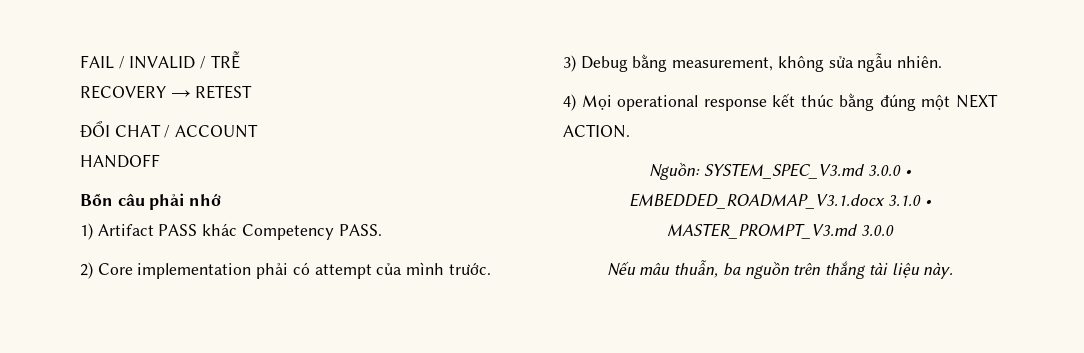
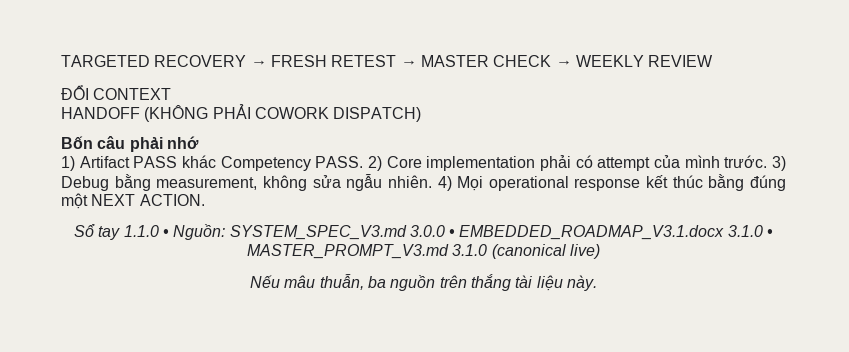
- FAIL / INVALID / TRỄ
- RECOVERY → RETEST
- ĐỔI CHAT / ACCOUNT
- HANDOFF
+ TARGETED RECOVERY → FRESH RETEST → MASTER CHECK → WEEKLY REVIEW
+ ĐỔI CONTEXT
+ HANDOFF (KHÔNG PHẢI COWORK DISPATCH)
- 1) Artifact PASS khác Competency PASS.
- 2) Core implementation phải có attempt của mình trước.
- 3) Debug bằng measurement, không sửa ngẫu nhiên.
- 4) Mọi operational response kết thúc bằng đúng một NEXT ACTION.
+ 1) Artifact PASS khác Competency PASS. 2) Core implementation phải có attempt của mình trước. 3) Debug bằng measurement, không sửa ngẫu nhiên. 4) Mọi operational response kết thúc bằng đúng một NEXT ACTION.
- Nguồn: SYSTEM_SPEC_V3.md 3.0.0 • EMBEDDED_ROADMAP_V3.1.docx 3.1.0 • MASTER_PROMPT_V3.md 3.0.0
+ Sổ tay 1.1.0 • Nguồn: SYSTEM_SPEC_V3.md 3.0.0 • EMBEDDED_ROADMAP_V3.1.docx 3.1.0 • MASTER_PROMPT_V3.md 3.1.0 (canonical live)

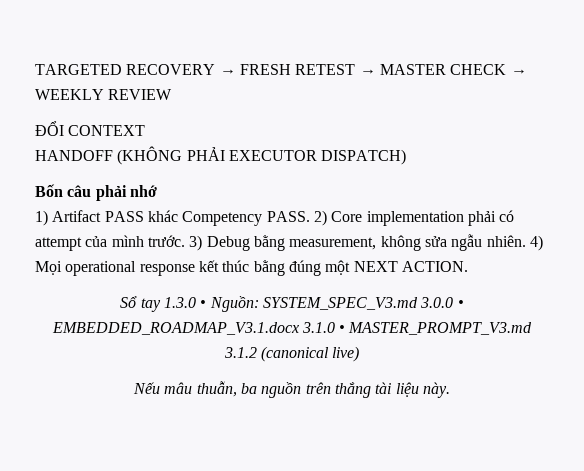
- HANDOFF (KHÔNG PHẢI COWORK DISPATCH)
+ HANDOFF (KHÔNG PHẢI EXECUTOR DISPATCH)
- Sổ tay 1.1.0 • Nguồn: SYSTEM_SPEC_V3.md 3.0.0 • EMBEDDED_ROADMAP_V3.1.docx 3.1.0 • MASTER_PROMPT_V3.md 3.1.0 (canonical live)
+ Sổ tay 1.3.0 • Nguồn: SYSTEM_SPEC_V3.md 3.0.0 • EMBEDDED_ROADMAP_V3.1.docx 3.1.0 • MASTER_PROMPT_V3.md 3.1.2 (canonical live)

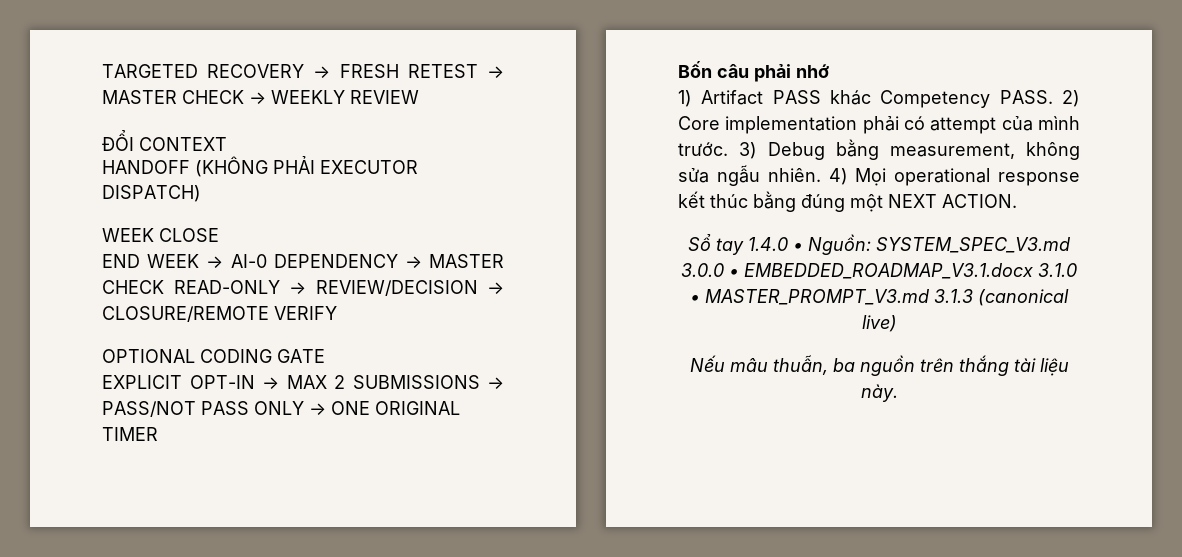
+ WEEK CLOSE
+ END WEEK → AI-0 DEPENDENCY → MASTER CHECK READ-ONLY → REVIEW/DECISION → CLOSURE/REMOTE VERIFY
+ OPTIONAL CODING GATE
+ EXPLICIT OPT-IN → MAX 2 SUBMISSIONS → PASS/NOT PASS ONLY → ONE ORIGINAL TIMER
- Sổ tay 1.3.0 • Nguồn: SYSTEM_SPEC_V3.md 3.0.0 • EMBEDDED_ROADMAP_V3.1.docx 3.1.0 • MASTER_PROMPT_V3.md 3.1.2 (canonical live)
+ Sổ tay 1.4.0 • Nguồn: SYSTEM_SPEC_V3.md 3.0.0 • EMBEDDED_ROADMAP_V3.1.docx 3.1.0 • MASTER_PROMPT_V3.md 3.1.3 (canonical live)

